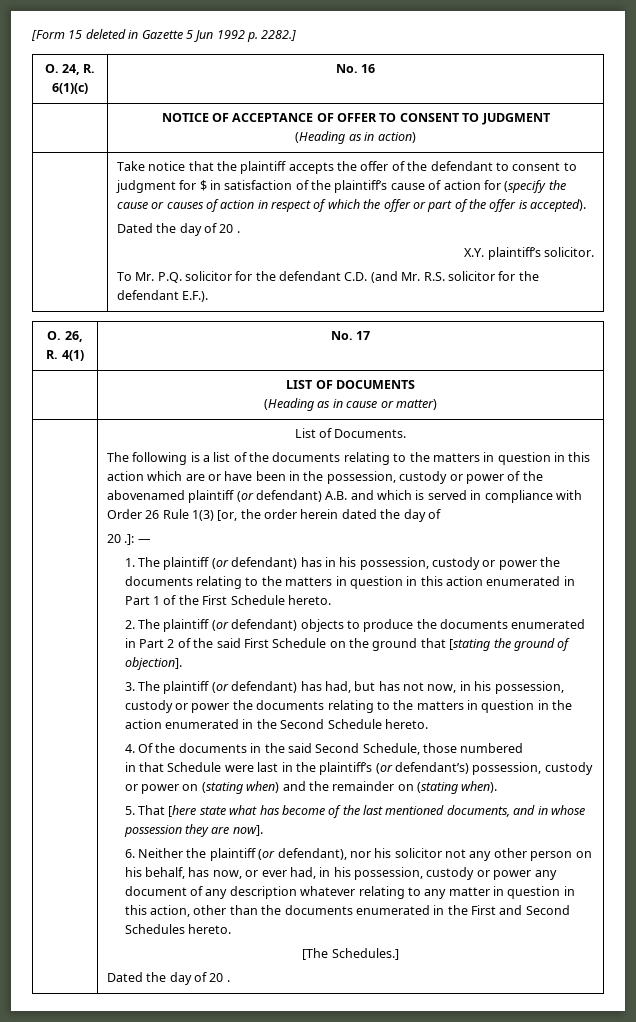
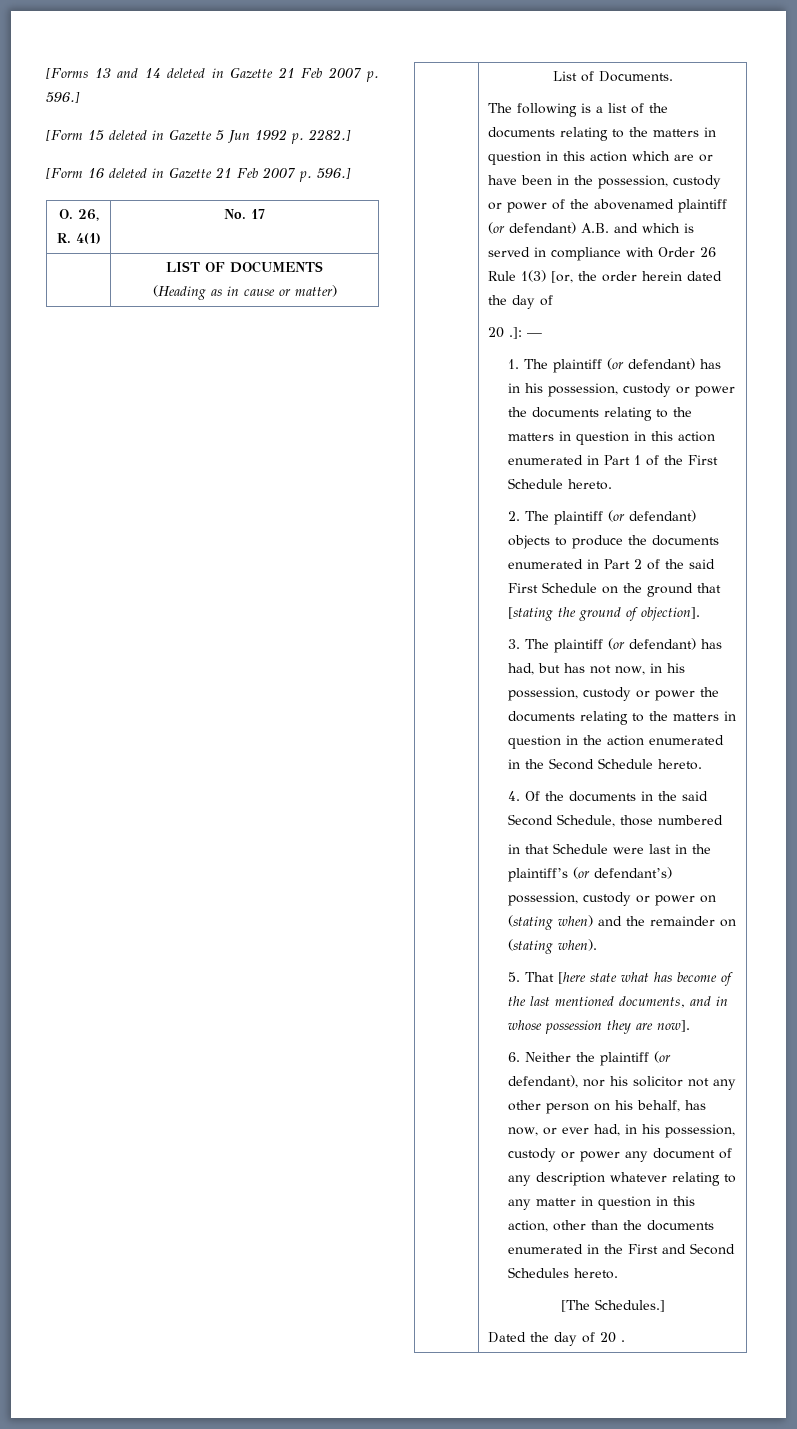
+ [Forms 13 and 14 deleted in Gazette 21 Feb 2007 p. 596.]
- O. 24, R. 6(1)(c) | No. 16
- | NOTICE OF ACCEPTANCE OF OFFER TO CONSENT TO JUDGMENT
- (Heading as in action)
- | Take notice that the plaintiff accepts the offer of the defendant to consent to judgment for $ in satisfaction of the plaintiff’s cause of action for (specify the cause or causes of action in respect of which the offer or part of the offer is accepted).
- Dated the day of 20 .
- X.Y. plaintiff’s solicitor.
- To Mr. P.Q. solicitor for the defendant C.D. (and Mr. R.S. solicitor for the defendant E.F.).
+ [Form 16 deleted in Gazette 21 Feb 2007 p. 596.]

